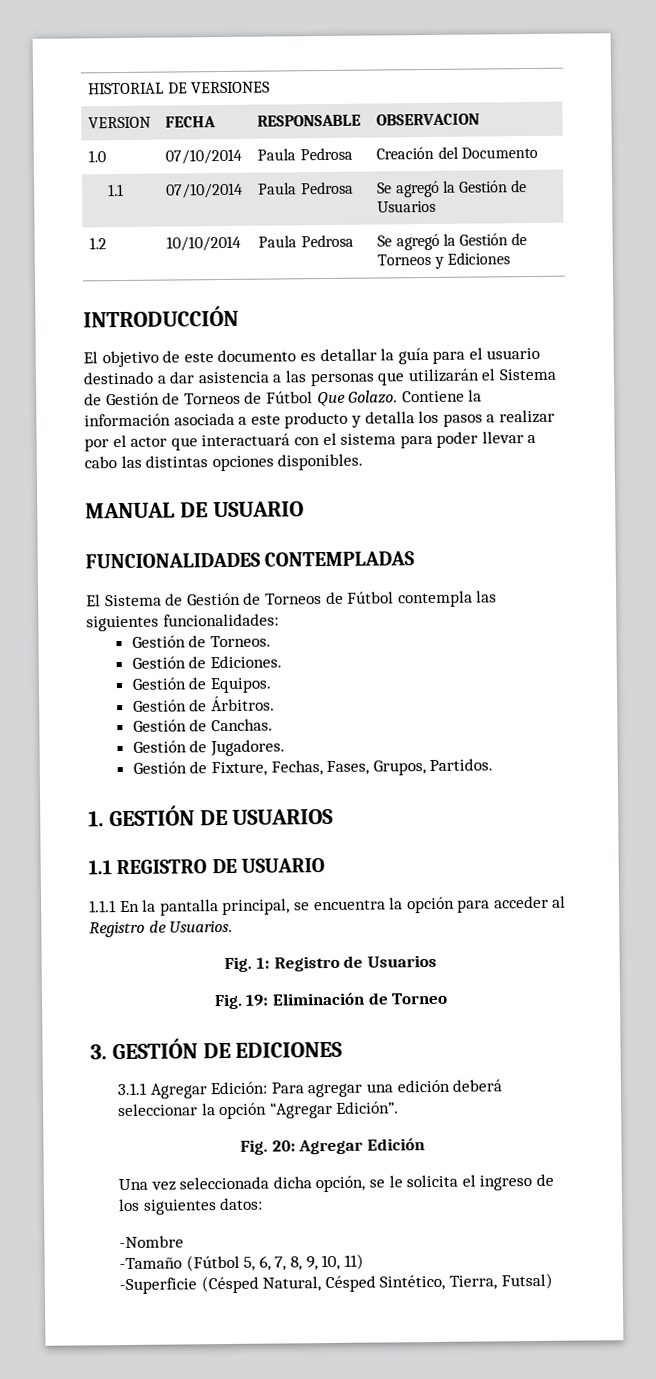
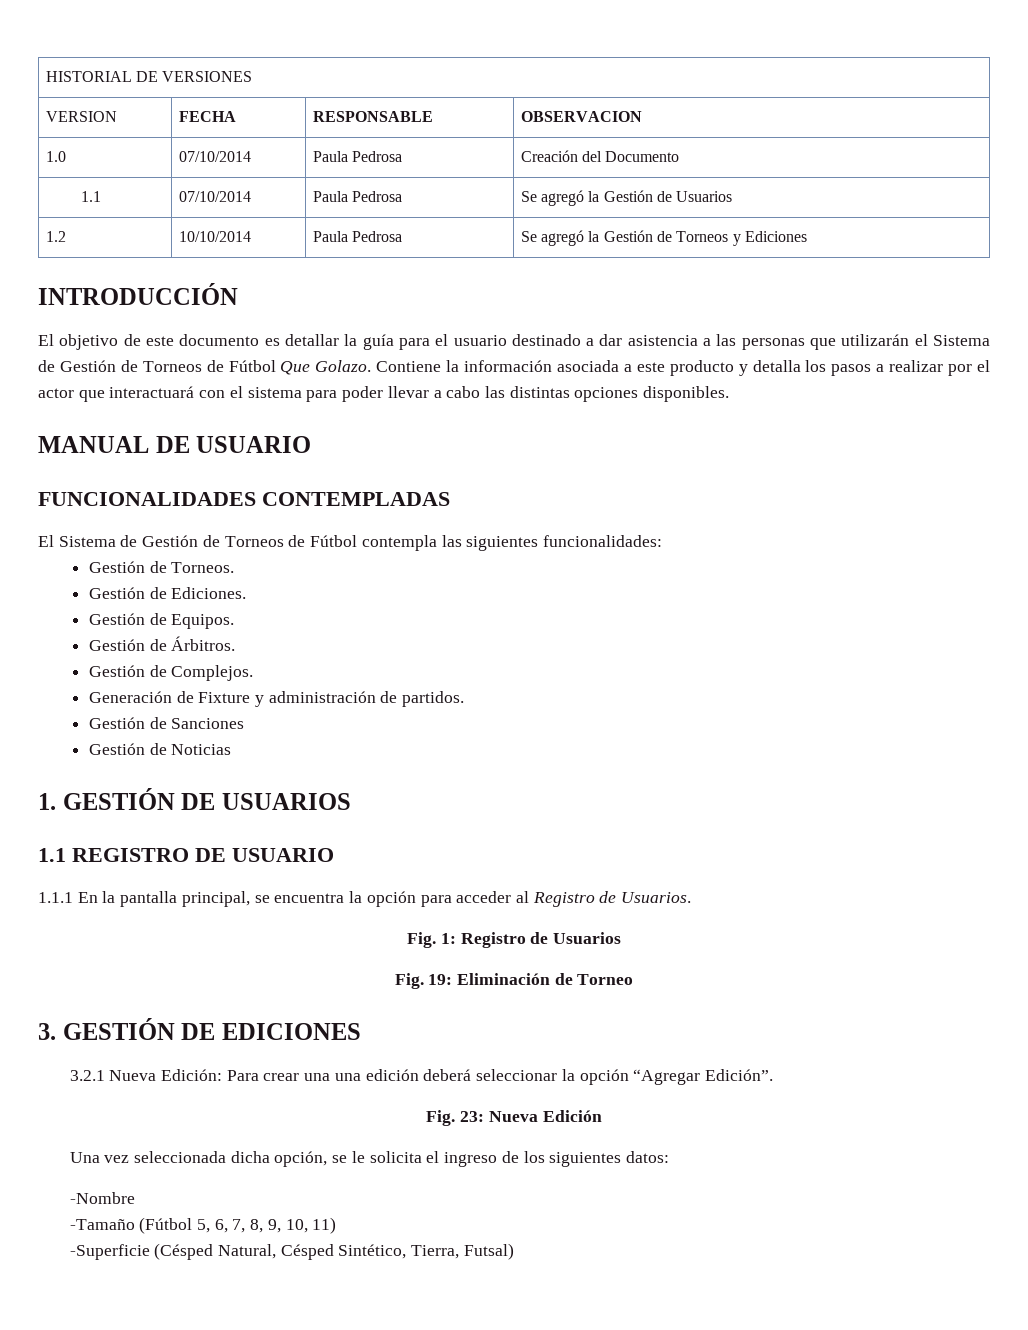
- Gestión de Canchas.
- Gestión de Jugadores.
- Gestión de Fixture, Fechas, Fases, Grupos, Partidos.
+ Gestión de Complejos.
+ Generación de Fixture y administración de partidos.
+ Gestión de Sanciones
+ Gestión de Noticias
- 3.1.1 Agregar Edición: Para agregar una edición deberá seleccionar la opción “Agregar Edición”.
+ 3.2.1 Nueva Edición: Para crear una una edición deberá seleccionar la opción “Agregar Edición”.
- Fig. 20: Agregar Edición
+ Fig. 23: Nueva Edición

